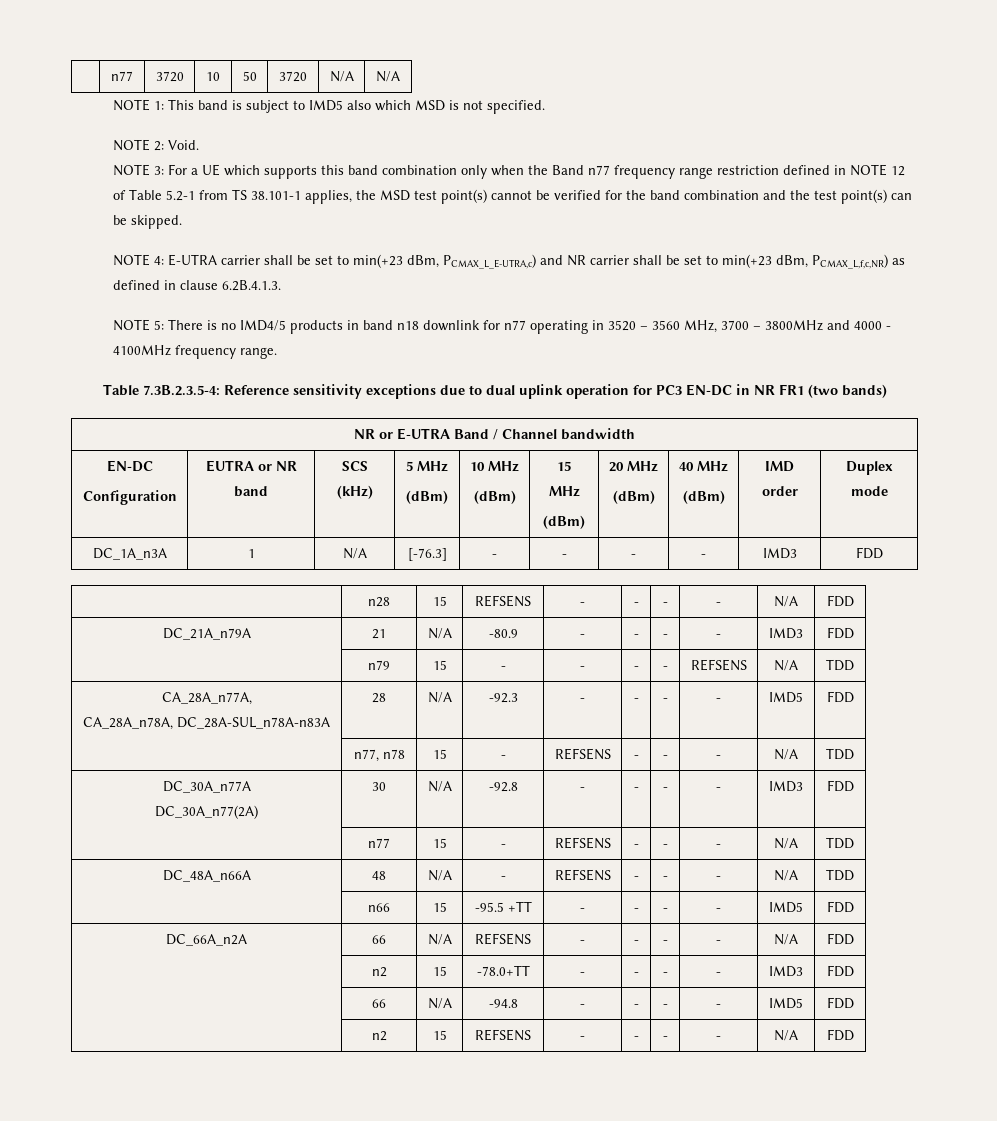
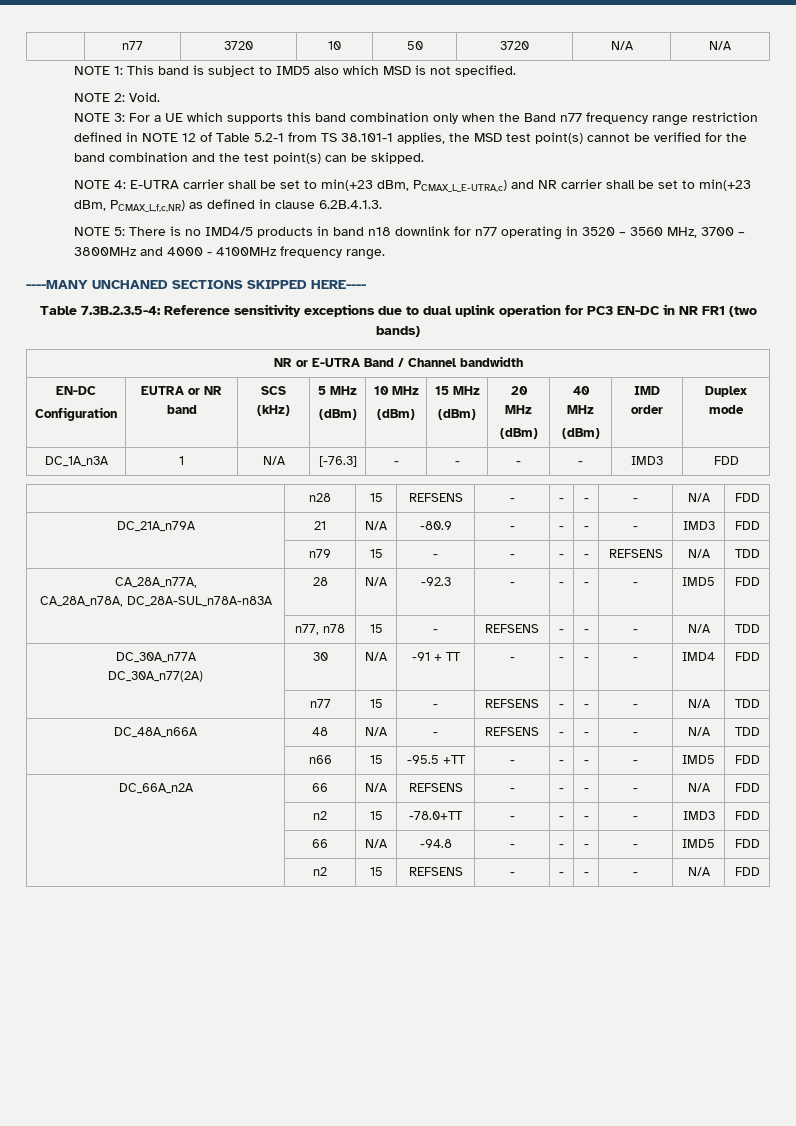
+ ----MANY UNCHANED SECTIONS SKIPPED HERE----
  DC_30A_n77A
- DC_30A_n77(2A) | 30 | N/A | -92.8 | - | - | - | - | IMD3 | FDD
+ DC_30A_n77(2A) | 30 | N/A | -91 + TT | - | - | - | - | IMD4 | FDD

